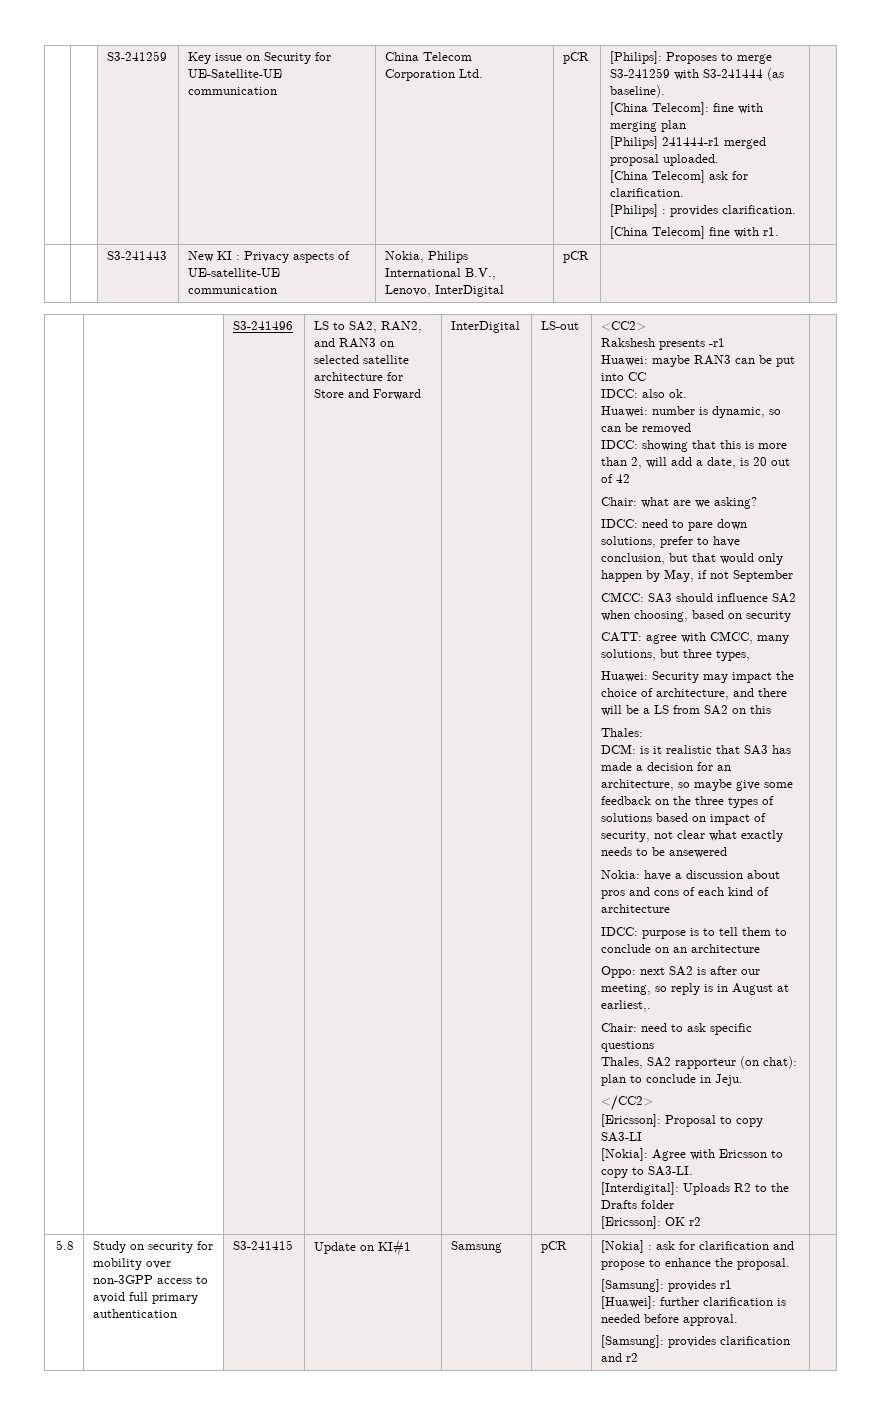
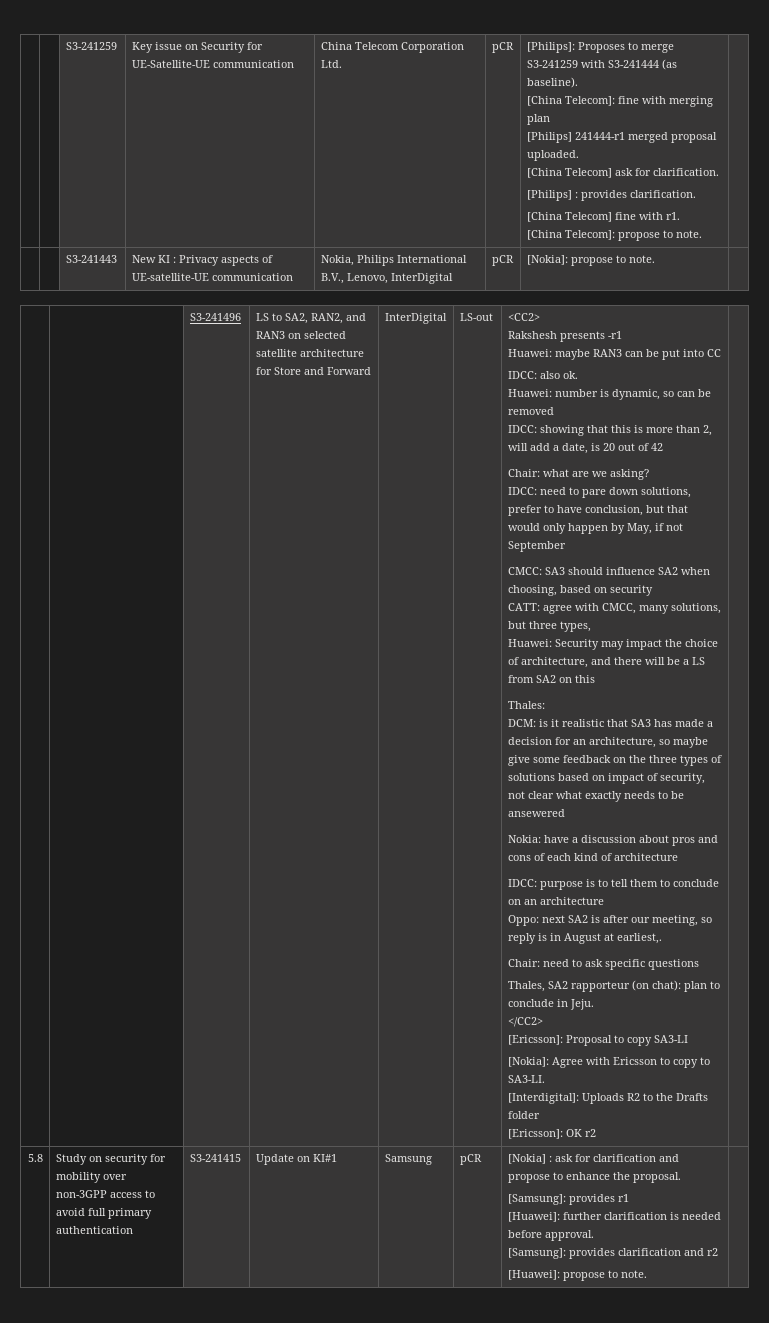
+ [China Telecom]: propose to note.
- | | S3-241443 | New KI : Privacy aspects of UE-satellite-UE communication | Nokia, Philips International B.V., Lenovo, InterDigital | pCR | |
+ | | S3-241443 | New KI : Privacy aspects of UE-satellite-UE communication | Nokia, Philips International B.V., Lenovo, InterDigital | pCR | [Nokia]: propose to note. |
+ [Huawei]: propose to note.

